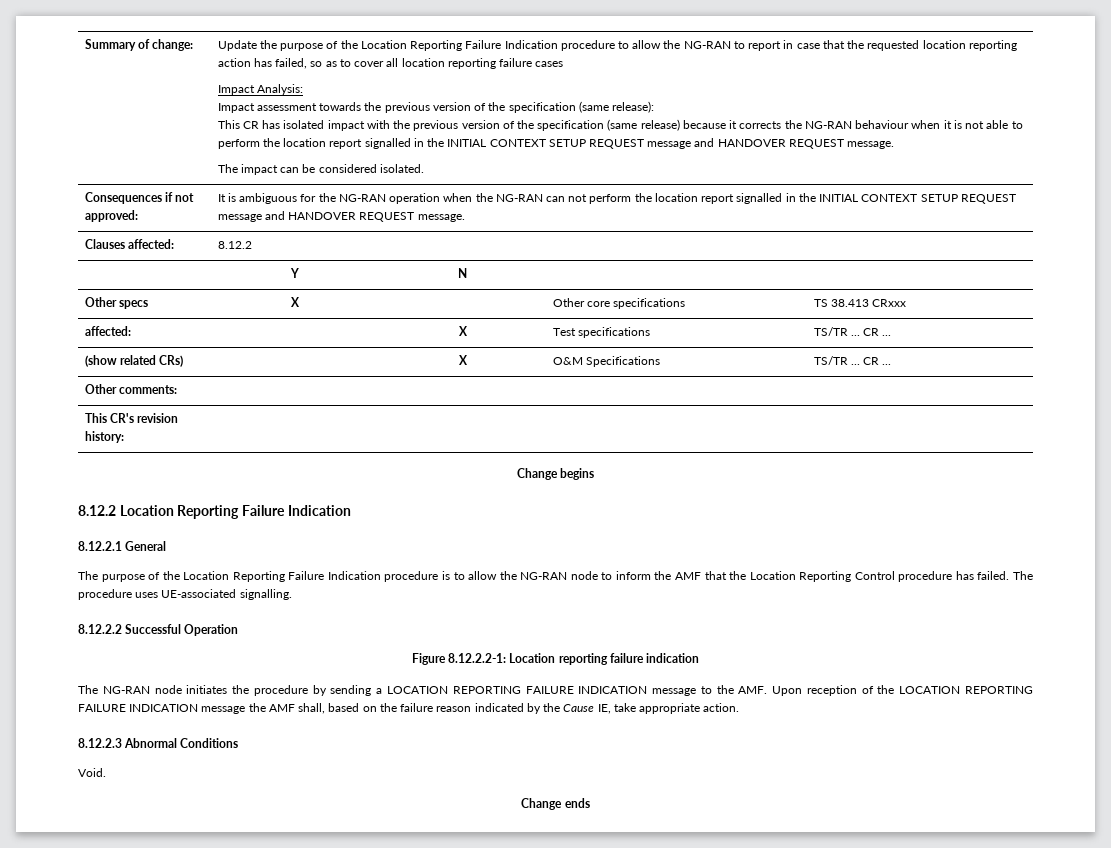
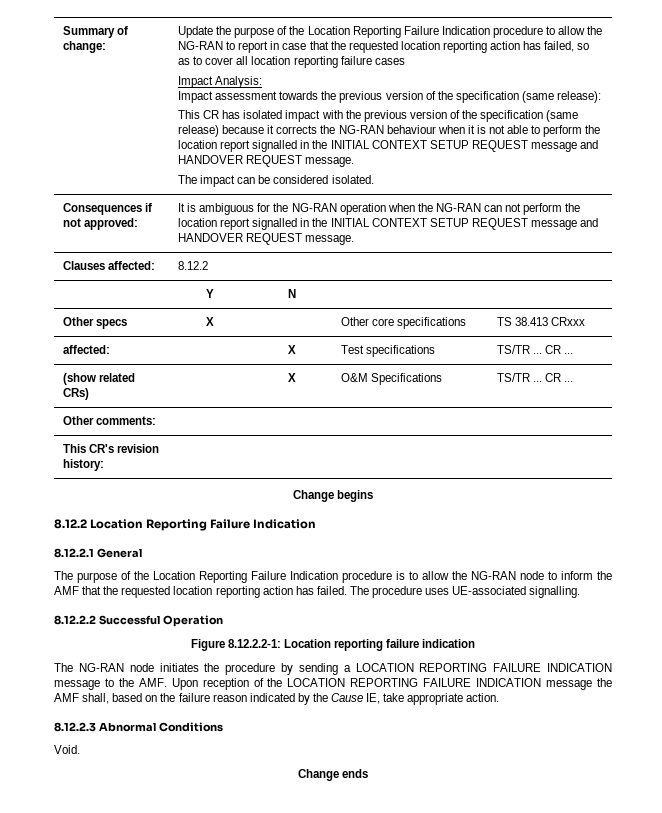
- The purpose of the Location Reporting Failure Indication procedure is to allow the NG-RAN node to inform the AMF that the Location Reporting Control procedure has failed.
+ The purpose of the Location Reporting Failure Indication procedure is to allow the NG-RAN node to inform the AMF that the requested location reporting action has failed.

